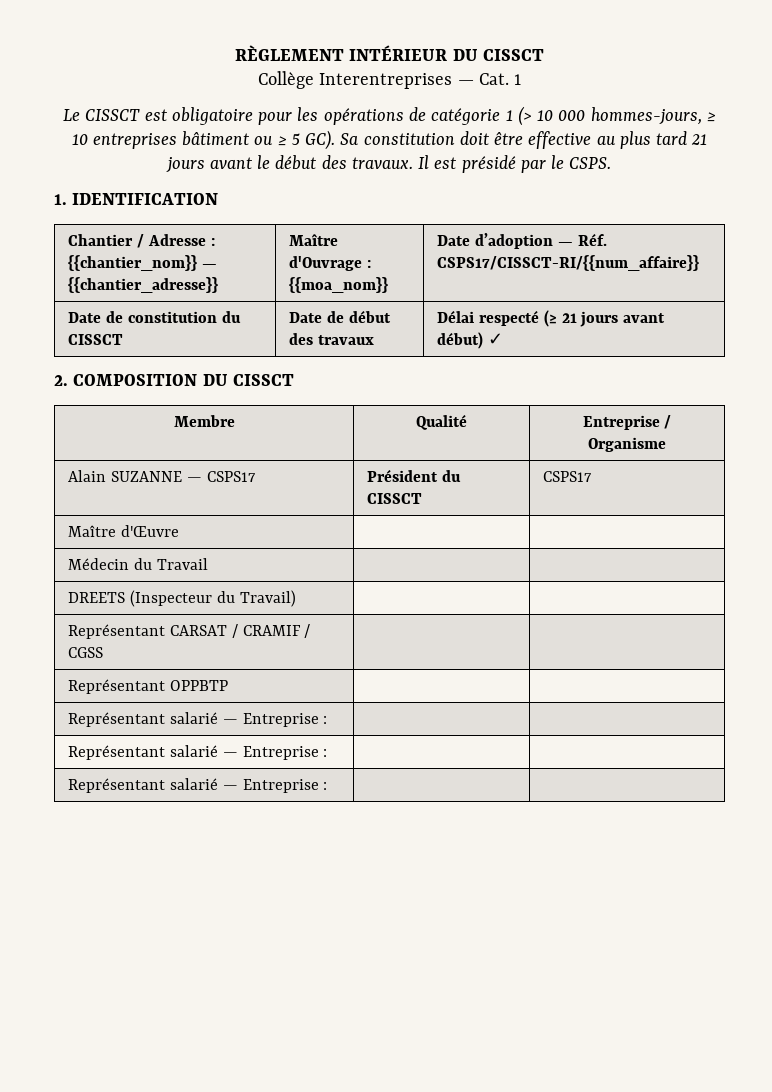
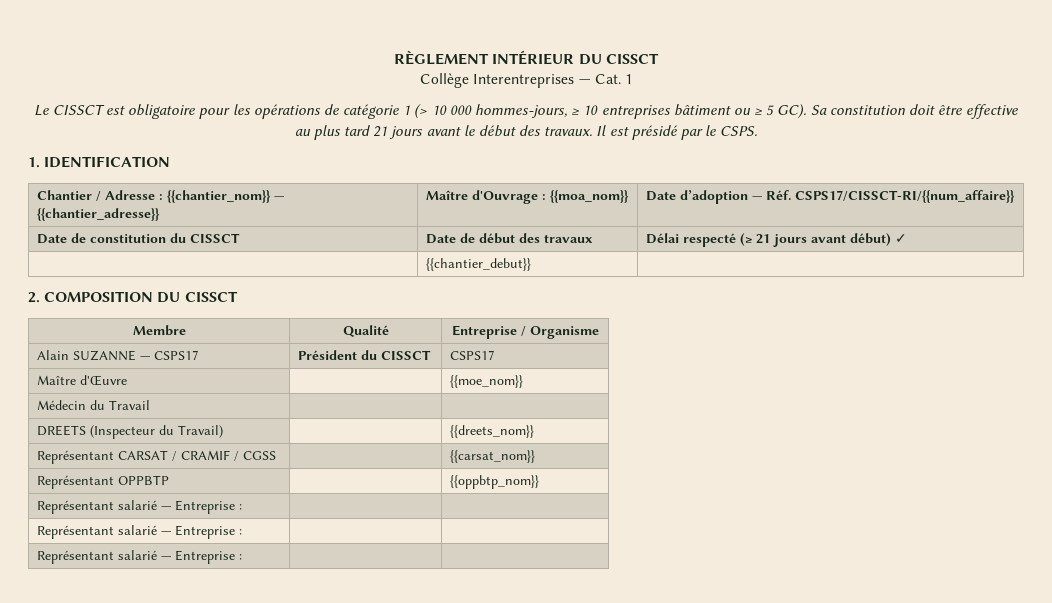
+ | {{chantier_debut}} |
- Maître d'Œuvre | |
+ Maître d'Œuvre | | {{moe_nom}}
- DREETS (Inspecteur du Travail) | |
+ DREETS (Inspecteur du Travail) | | {{dreets_nom}}
- Représentant CARSAT / CRAMIF / CGSS | |
+ Représentant CARSAT / CRAMIF / CGSS | | {{carsat_nom}}
- Représentant OPPBTP | |
+ Représentant OPPBTP | | {{oppbtp_nom}}

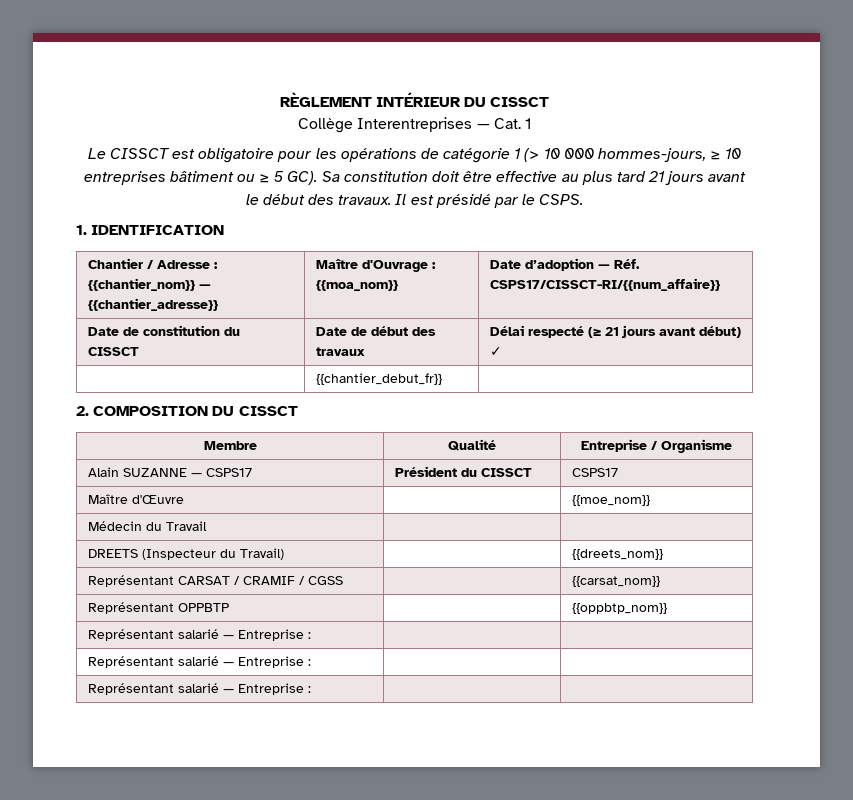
- | {{chantier_debut}} |
+ | {{chantier_debut_fr}} |

